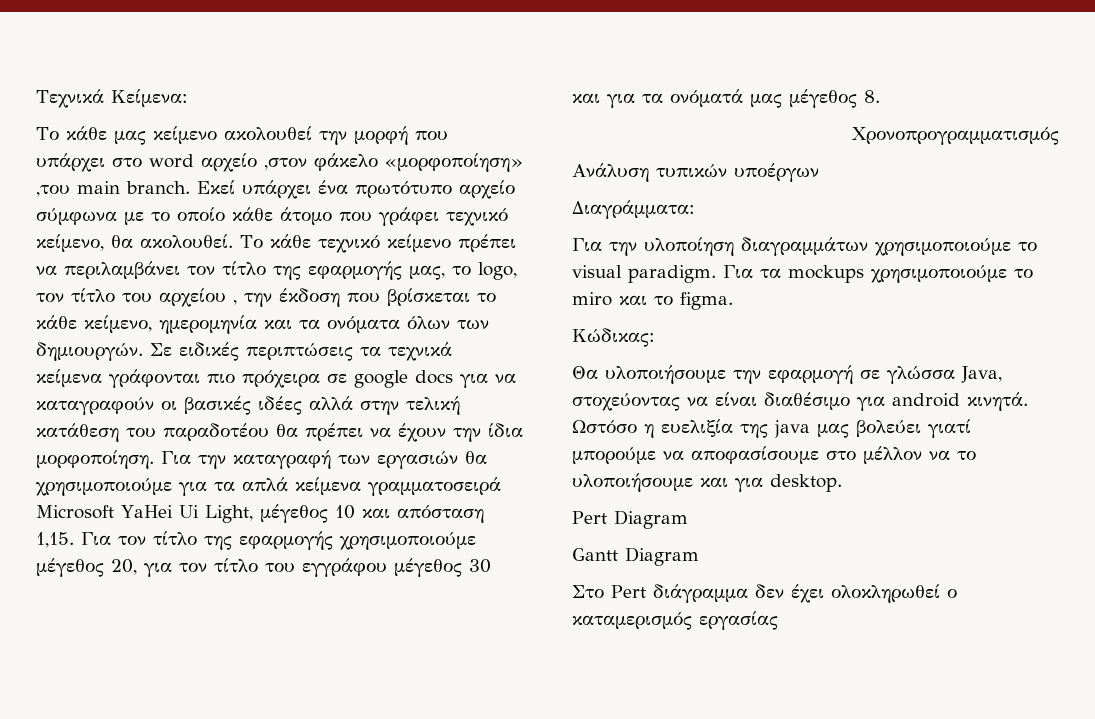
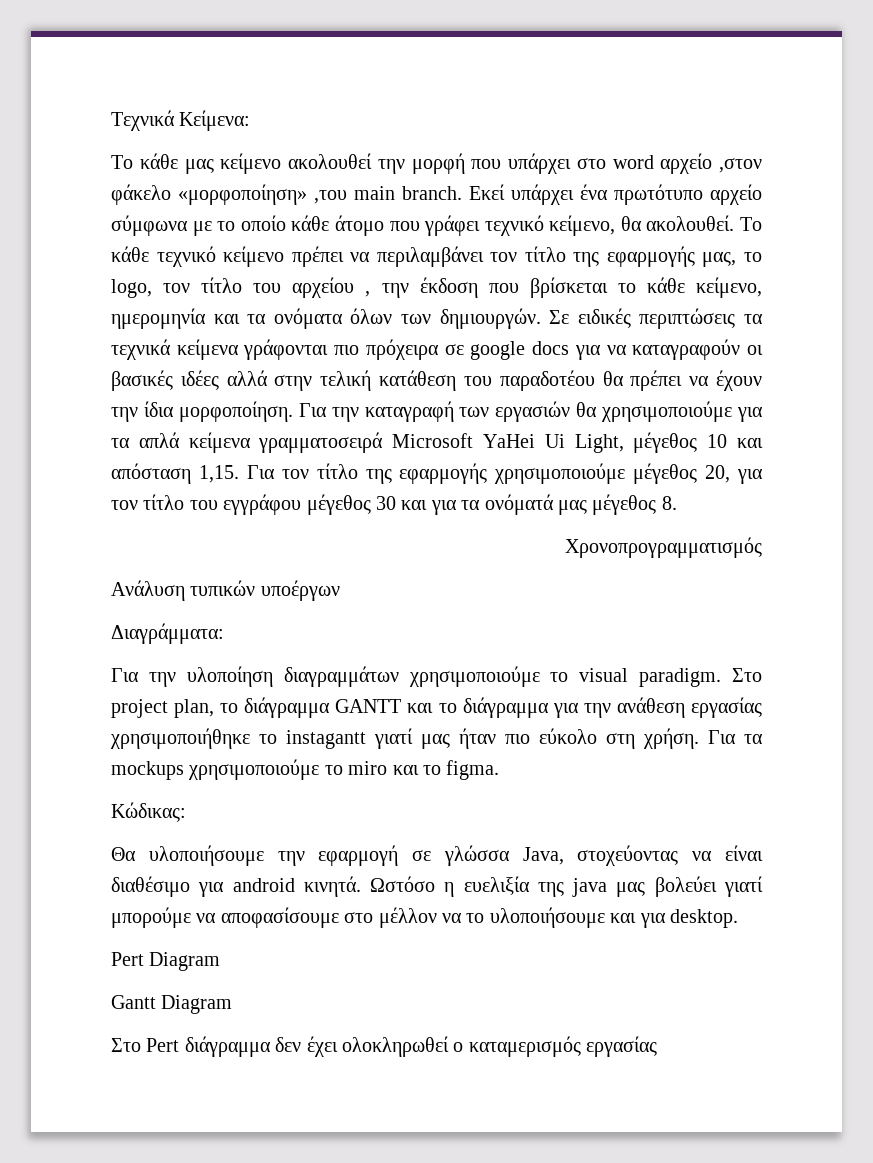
+ Στο project plan, το διάγραμμα GANTT και το διάγραμμα για την ανάθεση εργασίας χρησιμοποιήθηκε το instagantt γιατί μας ήταν πιο εύκολο στη χρήση.

